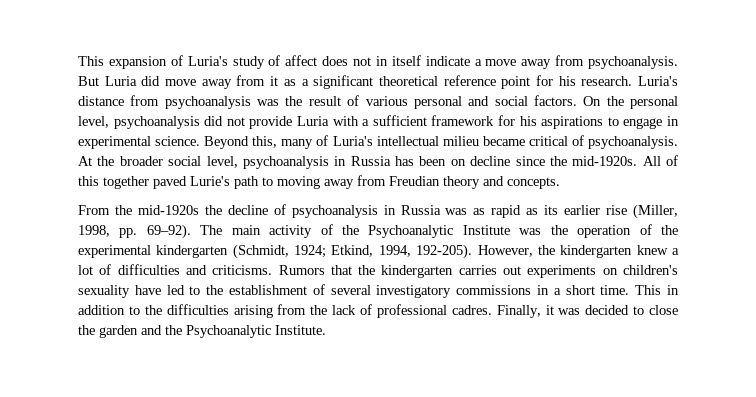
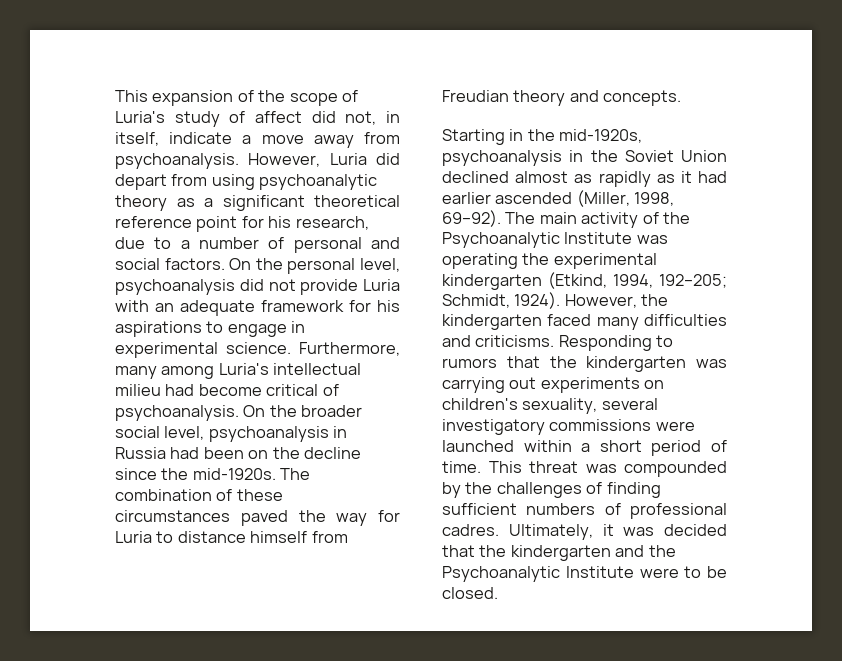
- This expansion of Luria's study of affect does not in itself indicate a move away from psychoanalysis.
+ This expansion of the scope of Luria's study of affect did not, in itself, indicate a move away from psychoanalysis.
- But Luria did move away from it as a significant theoretical reference point for his research. Luria's distance from psychoanalysis was the result of various personal and social factors.
+ However, Luria did depart from using psychoanalytic theory as a significant theoretical reference point for his research, due to a number of personal and social factors.
- On the personal level, psychoanalysis did not provide Luria with a sufficient framework for his aspirations to engage in experimental science.
+ On the personal level, psychoanalysis did not provide Luria with an adequate framework for his aspirations to engage in experimental science.
- Beyond this, many of Luria's intellectual milieu became critical of psychoanalysis.
+ Furthermore, many among Luria's intellectual milieu had become critical of psychoanalysis.
- At the broader social level, psychoanalysis in Russia has been on decline since the mid-1920s.
+ On the broader social level, psychoanalysis in Russia had been on the decline since the mid-1920s.
- All of this together paved Lurie's path to moving away from Freudian theory and concepts.
+ The combination of these circumstances paved the way for Luria to distance himself from Freudian theory and concepts.
- From the mid-1920s the decline of psychoanalysis in Russia was as rapid as its earlier rise (Miller, 1998, pp. 69–92).
+ Starting in the mid-1920s, psychoanalysis in the Soviet Union declined almost as rapidly as it had earlier ascended (Miller, 1998, 69–92).
- The main activity of the Psychoanalytic Institute was the operation of the experimental kindergarten (Schmidt, 1924; Etkind, 1994, 192-205). However, the kindergarten knew a lot of difficulties and criticisms. Rumors that the kindergarten carries out experiments on children's sexuality have led to the establishment of several investigatory commissions in a short time. This in addition to the difficulties arising from the lack of professional cadres.
+ The main activity of the Psychoanalytic Institute was operating the experimental kindergarten (Etkind, 1994, 192–205; Schmidt, 1924). However, the kindergarten faced many difficulties and criticisms. Responding to rumors that the kindergarten was carrying out experiments on children's sexuality, several investigatory commissions were launched within a short period of time. This threat was compounded by the challenges of finding sufficient numbers of professional cadres.
- Finally, it was decided to close the garden and the Psychoanalytic Institute.
+ Ultimately, it was decided that the kindergarten and the Psychoanalytic Institute were to be closed.

